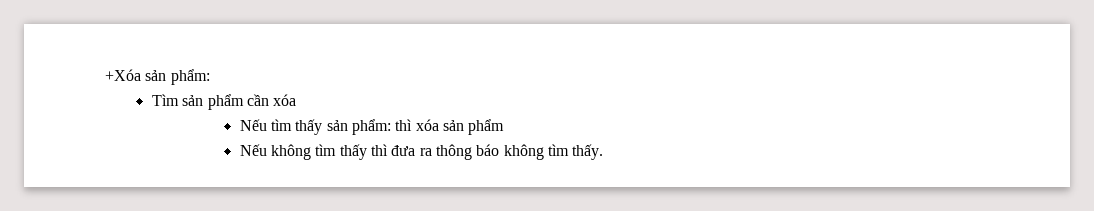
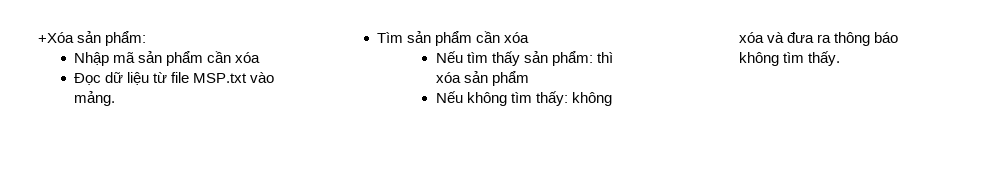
+ Nhập mã sản phẩm cần xóa
+ Đọc dữ liệu từ file MSP.txt vào mảng.
- Nếu không tìm thấy thì đưa ra thông báo không tìm thấy.
+ Nếu không tìm thấy: không xóa và đưa ra thông báo không tìm thấy.

